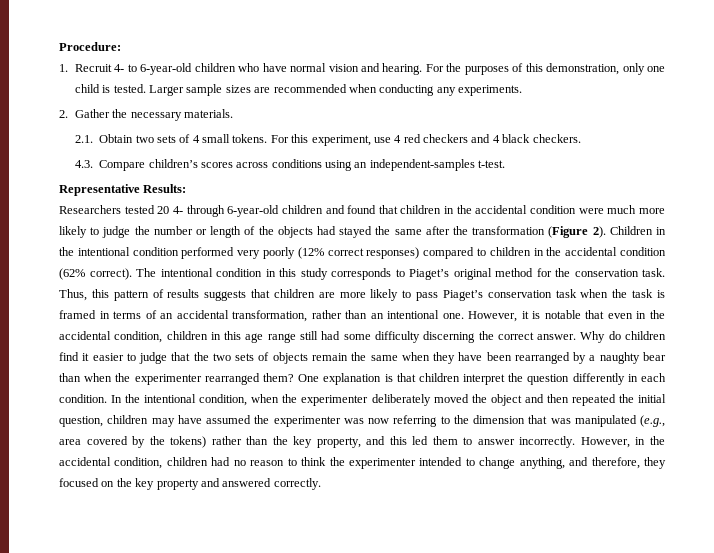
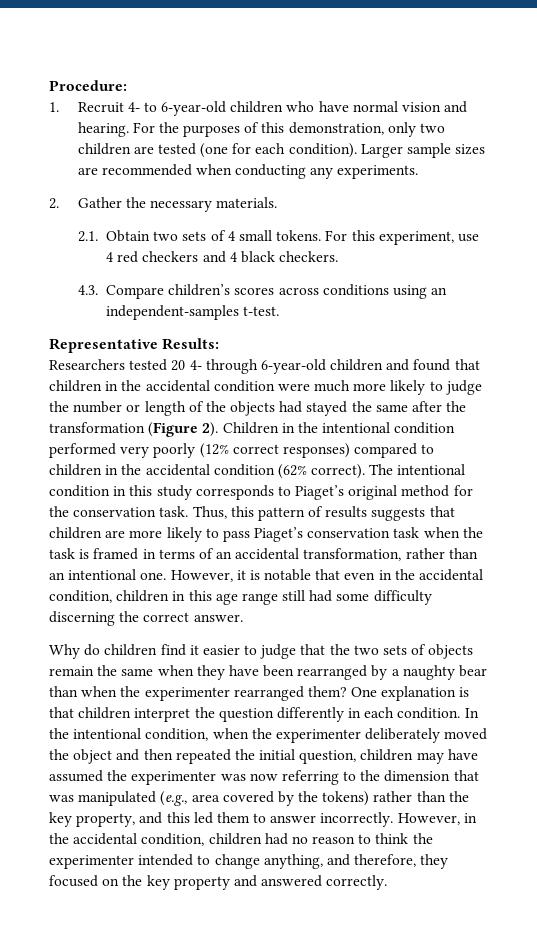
- For the purposes of this demonstration, only one child is tested.
+ For the purposes of this demonstration, only two children are tested (one for each condition).
- However, it is notable that even in the accidental condition, children in this age range still had some difficulty discerning the correct answer. Why do children find it easier to judge that the two sets of objects remain the same when they have been rearranged by a naughty bear than when the experimenter rearranged them?
+ However, it is notable that even in the accidental condition, children in this age range still had some difficulty discerning the correct answer.
+ Why do children find it easier to judge that the two sets of objects remain the same when they have been rearranged by a naughty bear than when the experimenter rearranged them?

